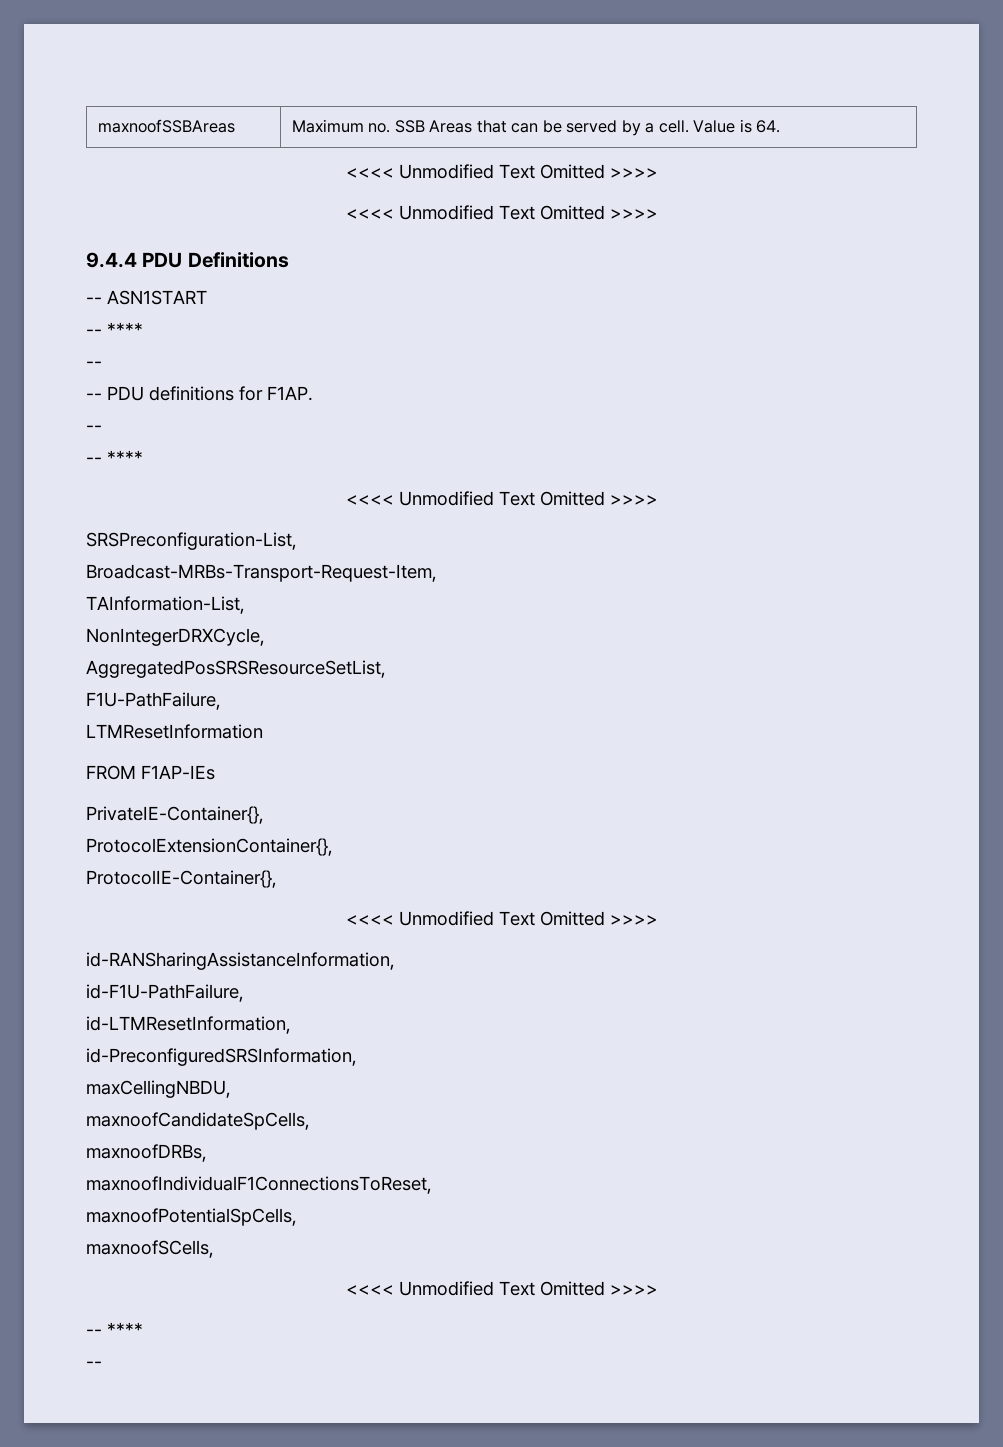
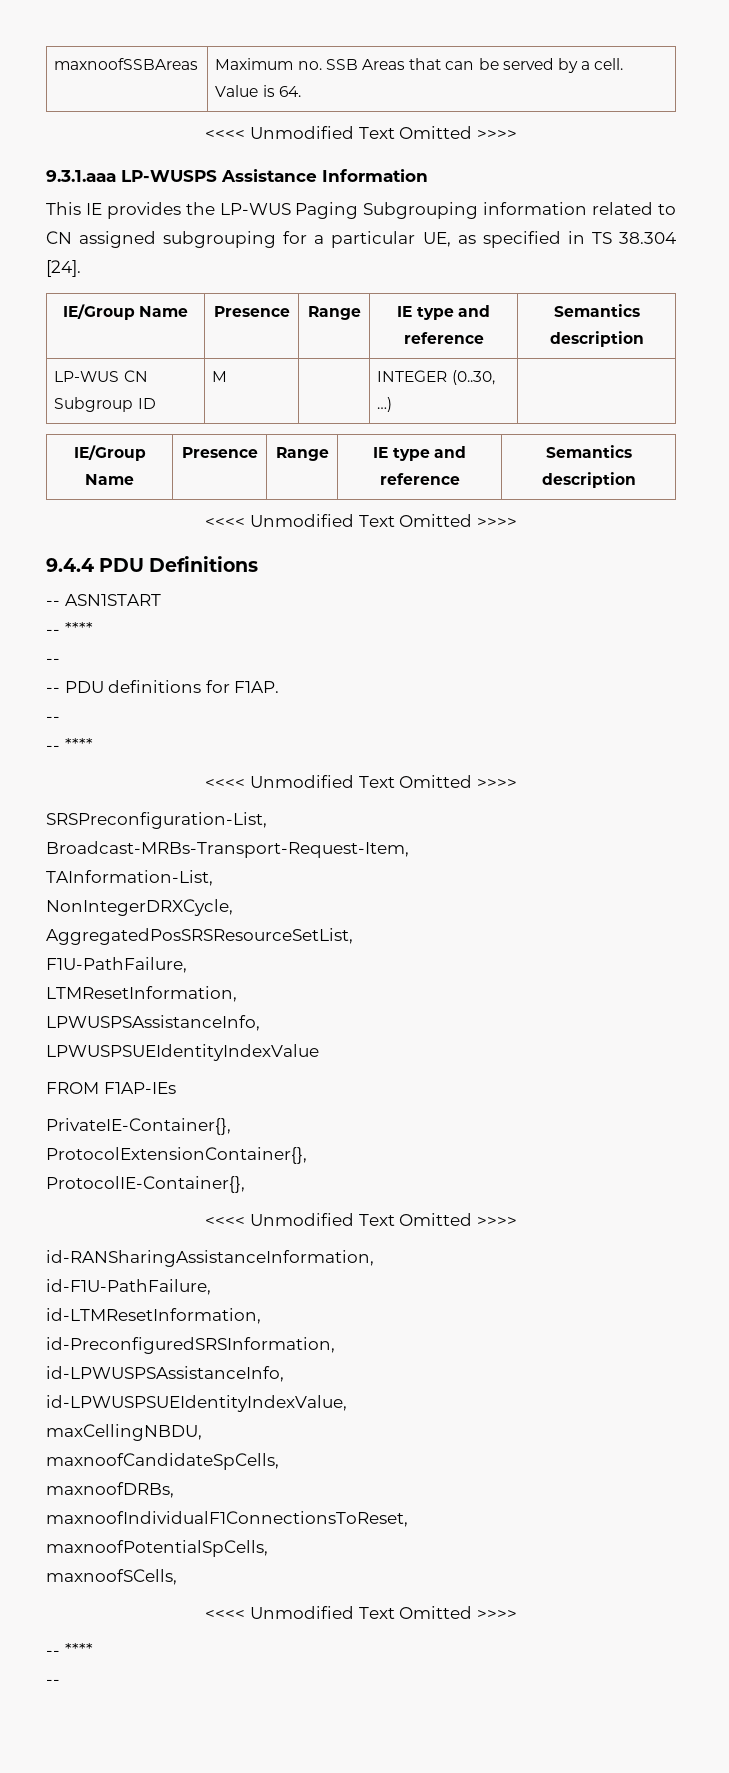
+ 9.3.1.aaa LP-WUSPS Assistance Information
+ This IE provides the LP-WUS Paging Subgrouping information related to CN assigned subgrouping for a particular UE, as specified in TS 38.304 [24].
+ IE/Group Name | Presence | Range | IE type and reference | Semantics description
+ LP-WUS CN Subgroup ID | M | | INTEGER (0..30, …) |
+ IE/Group Name | Presence | Range | IE type and reference | Semantics description
- LTMResetInformation
+ LTMResetInformation,
+ LPWUSPSAssistanceInfo,
+ LPWUSPSUEIdentityIndexValue
+ id-LPWUSPSAssistanceInfo,
+ id-LPWUSPSUEIdentityIndexValue,

